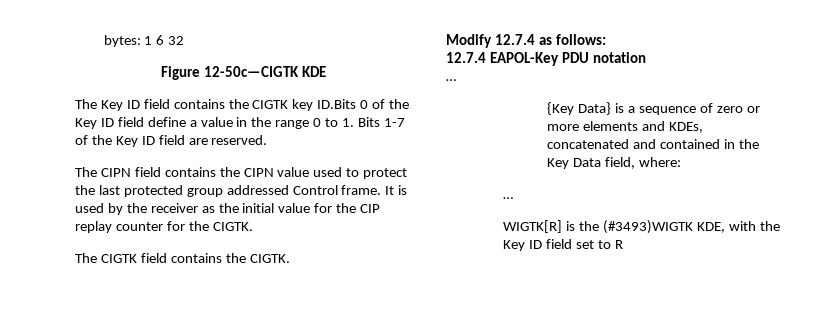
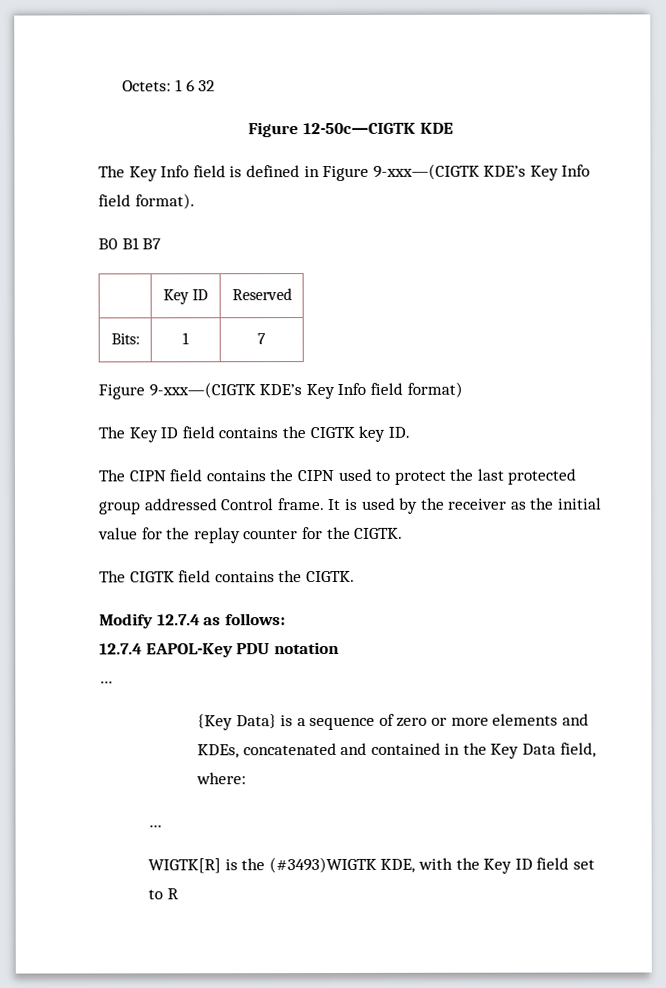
- bytes: 1 6 32
+ Octets: 1 6 32
+ The Key Info field is defined in Figure 9-xxx—(CIGTK KDE’s Key Info field format).
+ B0 B1 B7
+ | Key ID | Reserved
+ Bits: | 1 | 7
+ Figure 9-xxx—(CIGTK KDE’s Key Info field format)
- The Key ID field contains the CIGTK key ID.Bits 0 of the Key ID field define a value in the range 0 to 1. Bits 1-7 of the Key ID field are reserved.
+ The Key ID field contains the CIGTK key ID.
- The CIPN field contains the CIPN value used to protect the last protected group addressed Control frame.
+ The CIPN field contains the CIPN used to protect the last protected group addressed Control frame.
- It is used by the receiver as the initial value for the CIP replay counter for the CIGTK.
+ It is used by the receiver as the initial value for the replay counter for the CIGTK.

